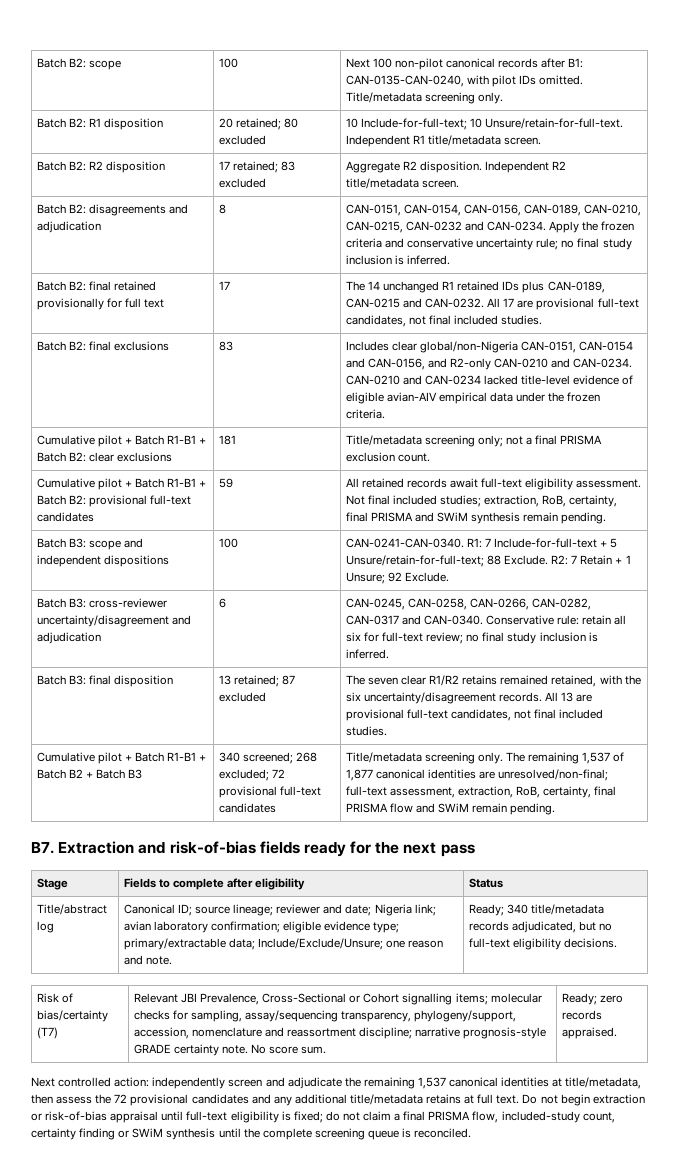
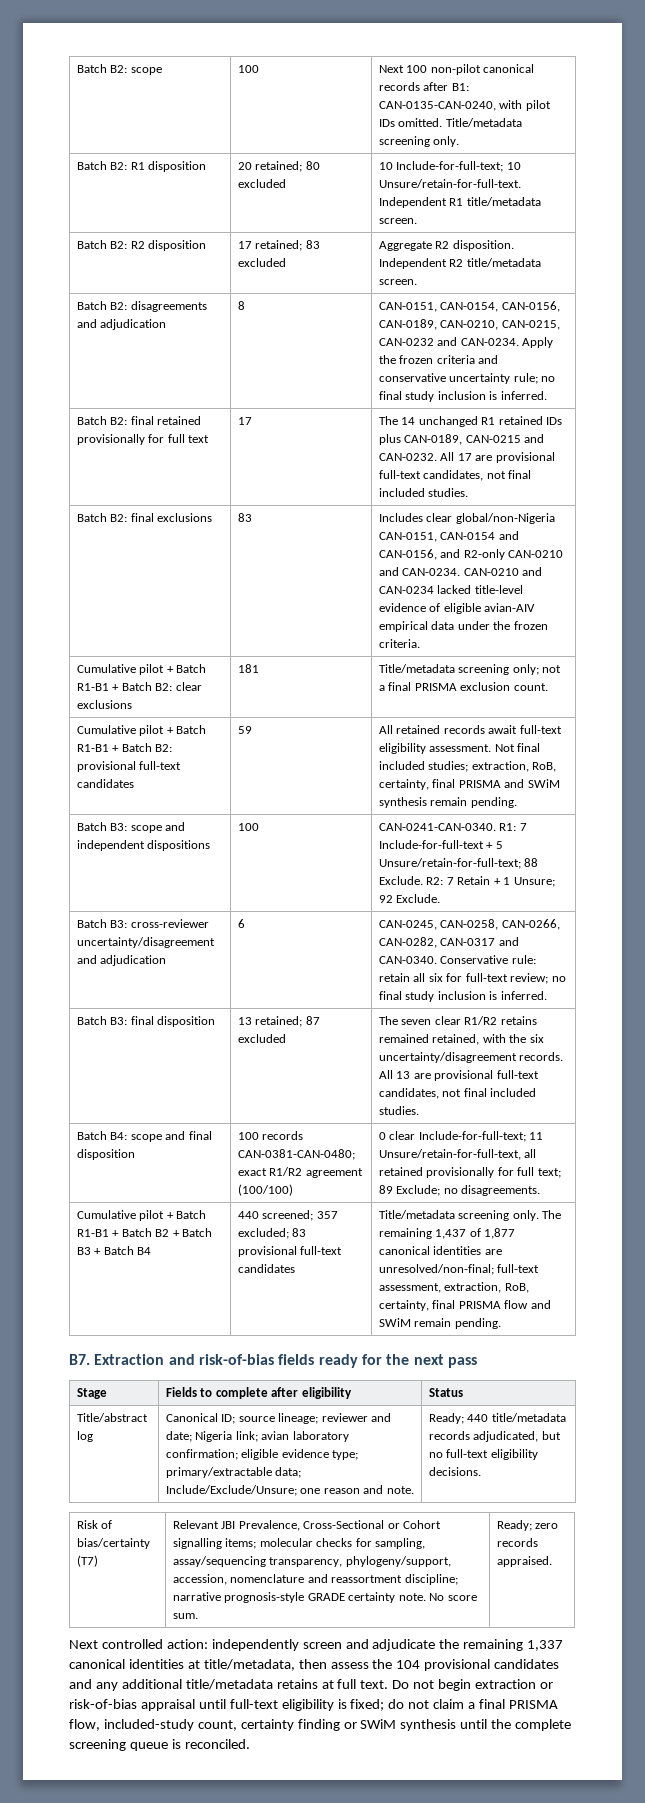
+ Batch B4: scope and final disposition | 100 records CAN-0381-CAN-0480; exact R1/R2 agreement (100/100) | 0 clear Include-for-full-text; 11 Unsure/retain-for-full-text, all retained provisionally for full text; 89 Exclude; no disagreements.
- Cumulative pilot + Batch R1-B1 + Batch B2 + Batch B3 | 340 screened; 268 excluded; 72 provisional full-text candidates
+ Cumulative pilot + Batch R1-B1 + Batch B2 + Batch B3 + Batch B4 | 440 screened; 357 excluded; 83 provisional full-text candidates
- The remaining 1,537 of 1,877 canonical identities are unresolved/non-final; full-text assessment, extraction, RoB, certainty, final PRISMA flow and SWiM remain pending.
+ The remaining 1,437 of 1,877 canonical identities are unresolved/non-final; full-text assessment, extraction, RoB, certainty, final PRISMA flow and SWiM remain pending.
- Title/abstract log | Canonical ID; source lineage; reviewer and date; Nigeria link; avian laboratory confirmation; eligible evidence type; primary/extractable data; Include/Exclude/Unsure; one reason and note. | Ready; 340 title/metadata records adjudicated, but no full-text eligibility decisions.
+ Title/abstract log | Canonical ID; source lineage; reviewer and date; Nigeria link; avian laboratory confirmation; eligible evidence type; primary/extractable data; Include/Exclude/Unsure; one reason and note. | Ready; 440 title/metadata records adjudicated, but no full-text eligibility decisions.
- Next controlled action: independently screen and adjudicate the remaining 1,537 canonical identities at title/metadata, then assess the 72 provisional candidates and any additional title/metadata retains at full text.
+ Next controlled action: independently screen and adjudicate the remaining 1,337 canonical identities at title/metadata, then assess the 104 provisional candidates and any additional title/metadata retains at full text.

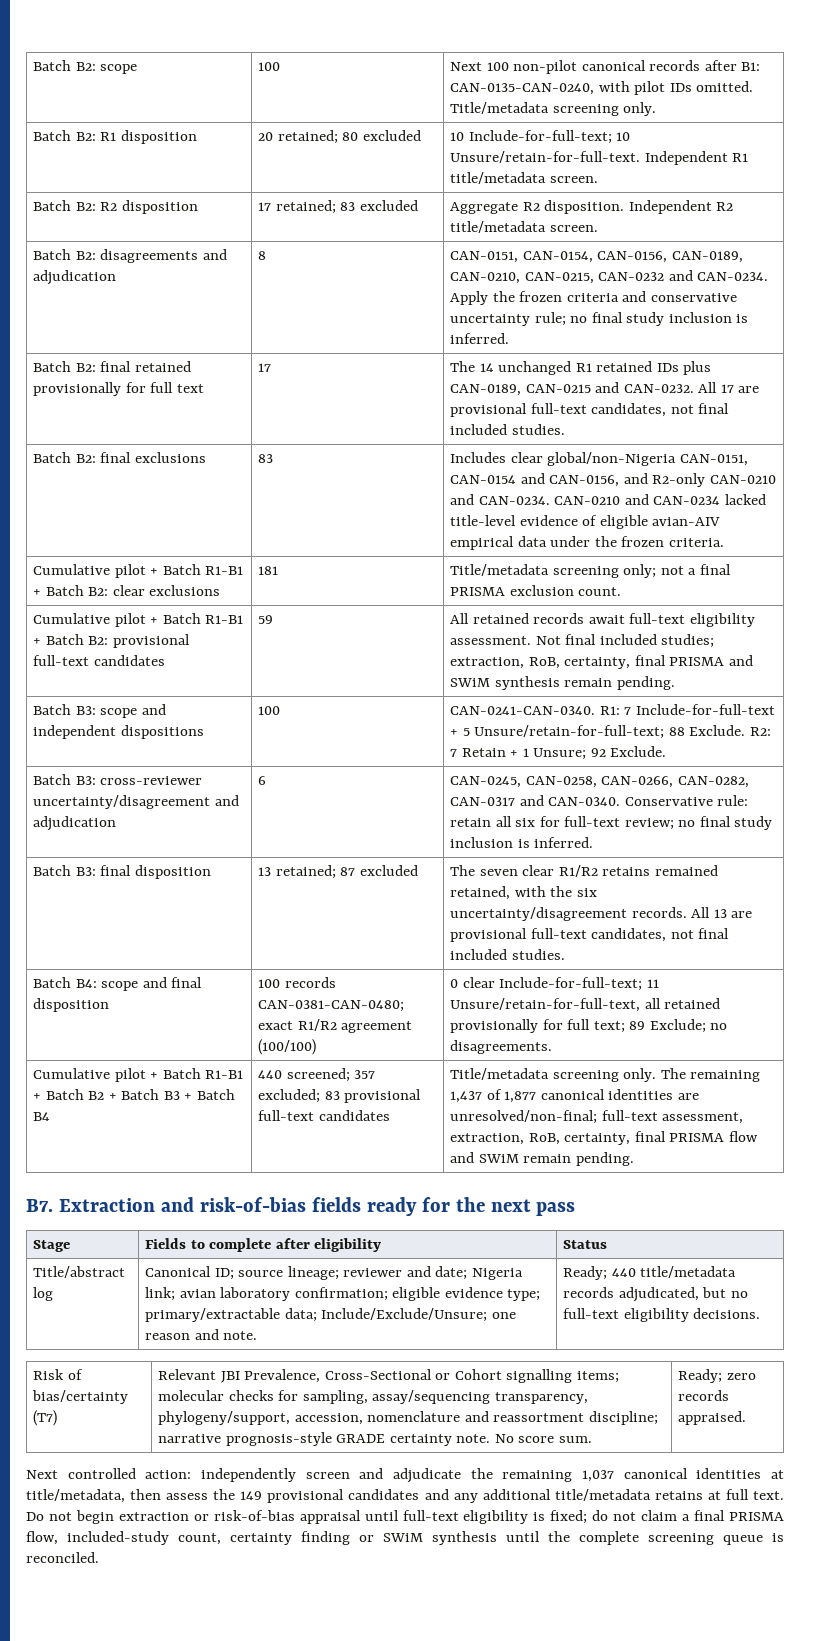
- Next controlled action: independently screen and adjudicate the remaining 1,337 canonical identities at title/metadata, then assess the 104 provisional candidates and any additional title/metadata retains at full text.
+ Next controlled action: independently screen and adjudicate the remaining 1,037 canonical identities at title/metadata, then assess the 149 provisional candidates and any additional title/metadata retains at full text.

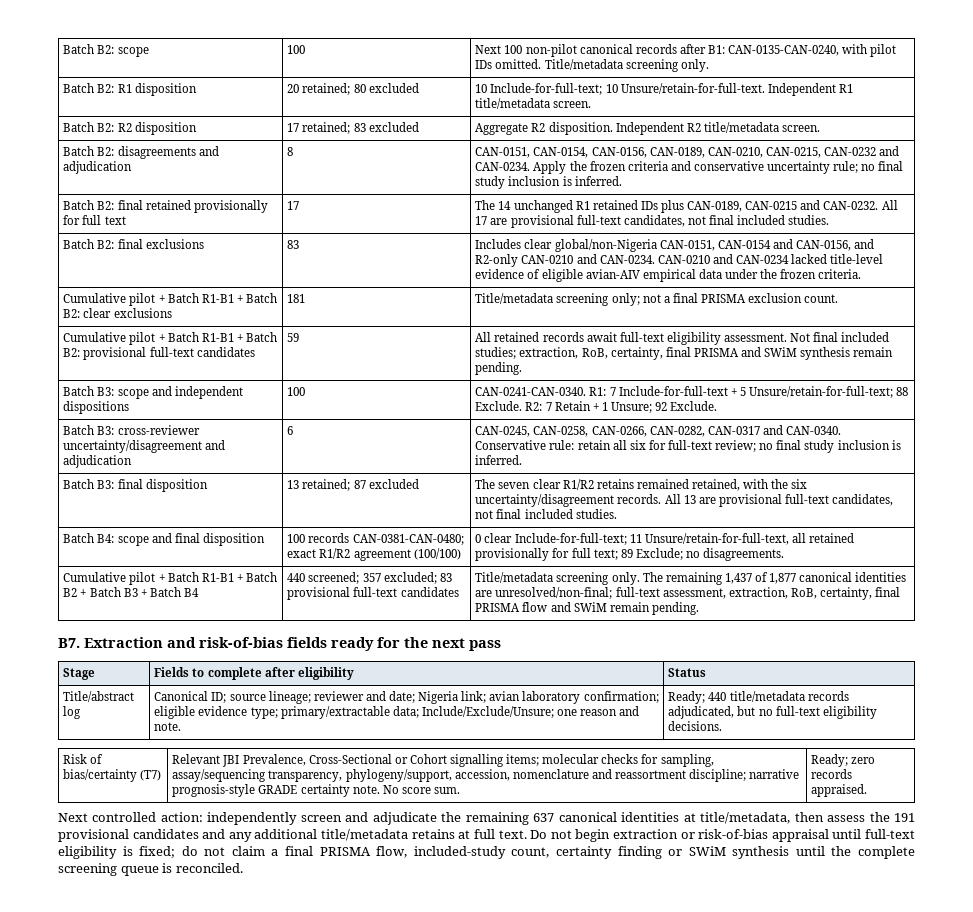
- Next controlled action: independently screen and adjudicate the remaining 1,037 canonical identities at title/metadata, then assess the 149 provisional candidates and any additional title/metadata retains at full text.
+ Next controlled action: independently screen and adjudicate the remaining 637 canonical identities at title/metadata, then assess the 191 provisional candidates and any additional title/metadata retains at full text.

